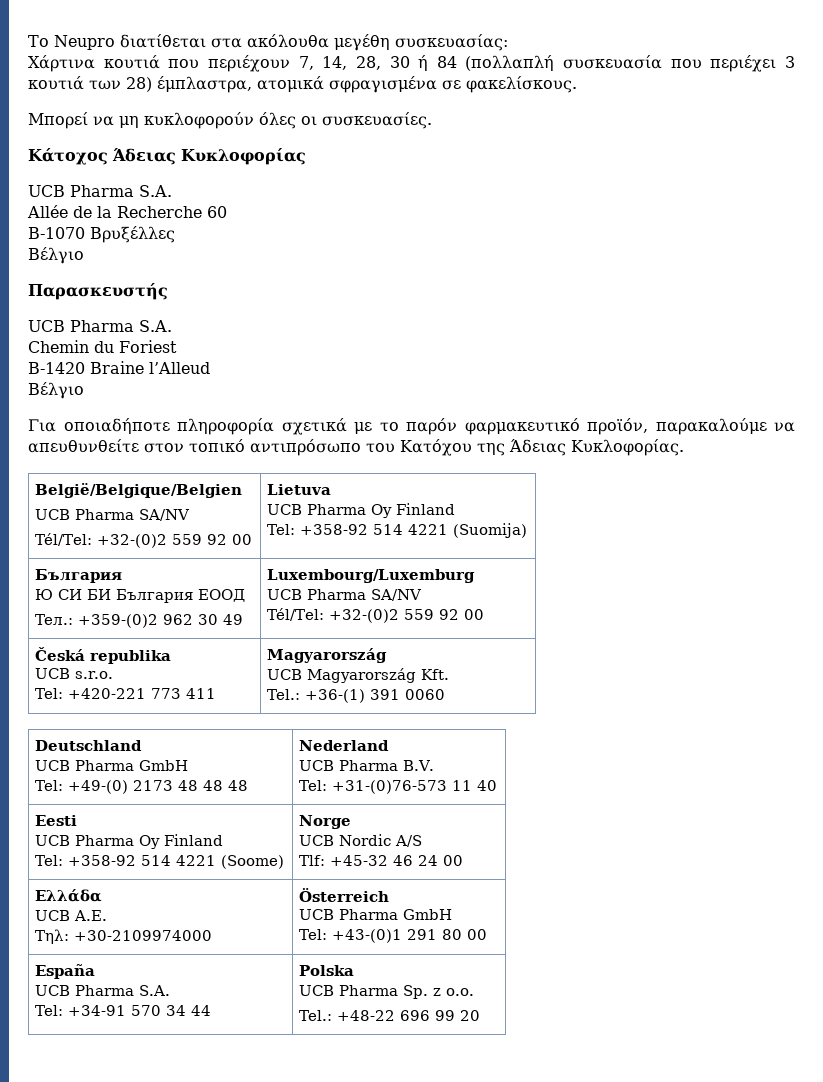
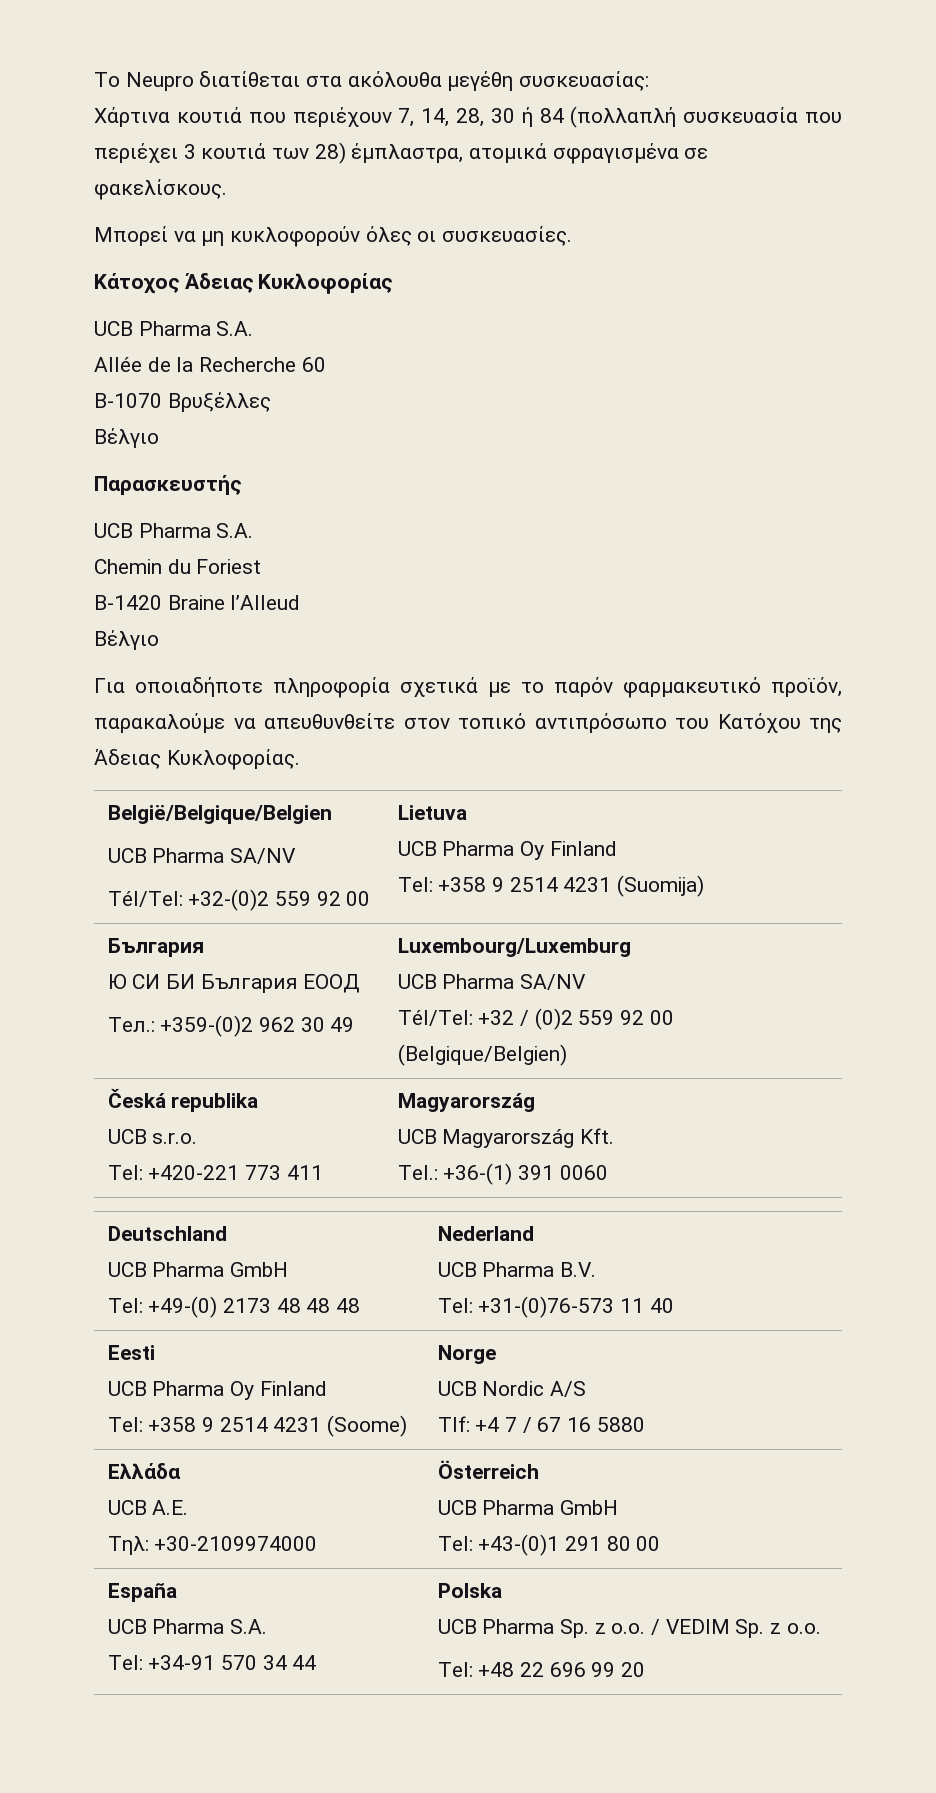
  België/Belgique/Belgien
  UCB Pharma SA/NV
  Tél/Tel: +32-(0)2 559 92 00 | Lietuva
  UCB Pharma Oy Finland
- Tel: +358-92 514 4221 (Suomija)
+ Tel: +358 9 2514 4231 (Suomija)
  България
  Ю СИ БИ България ЕООД
  Teл.: +359-(0)2 962 30 49 | Luxembourg/Luxemburg
  UCB Pharma SA/NV
- Tél/Tel: +32-(0)2 559 92 00
+ Tél/Tel: +32 / (0)2 559 92 00 (Belgique/Belgien)
  Eesti
  UCB Pharma Oy Finland
- Tel: +358-92 514 4221 (Soome) | Norge
+ Tel: +358 9 2514 4231 (Soome) | Norge
  UCB Nordic A/S
- Tlf: +45-32 46 24 00
+ Tlf: +4 7 / 67 16 5880
  España
  UCB Pharma S.A.
  Tel: +34-91 570 34 44 | Polska
- UCB Pharma Sp. z o.o.
- Tel.: +48-22 696 99 20
+ UCB Pharma Sp. z o.o. / VEDIM Sp. z o.o.
+ Tel: +48 22 696 99 20

